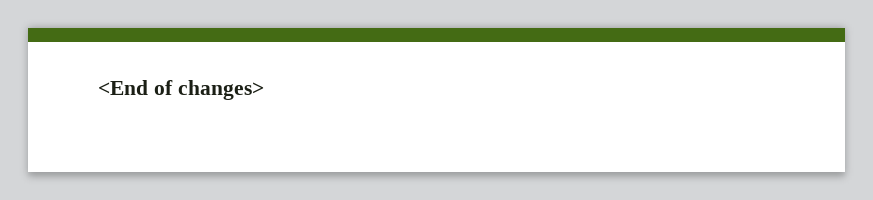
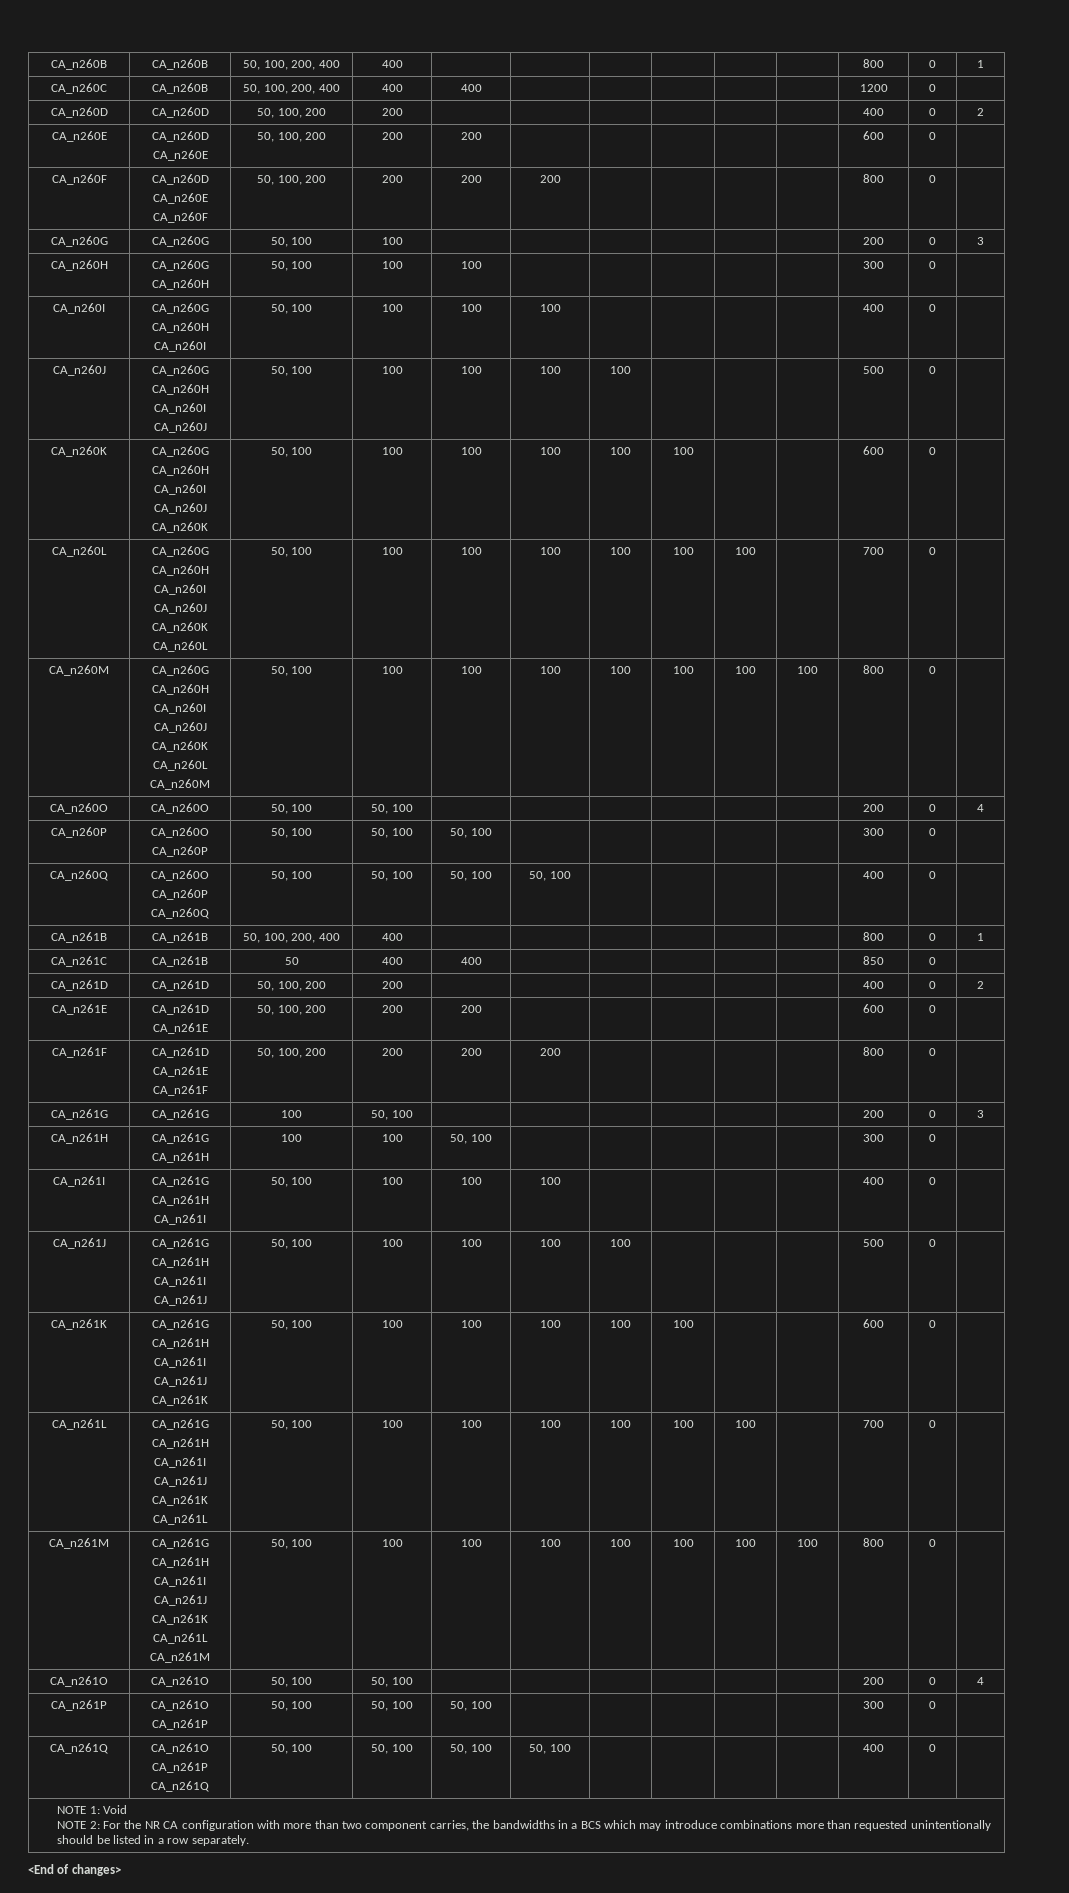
+ CA_n260B | CA_n260B | 50, 100, 200, 400 | 400 | | | | | | | 800 | 0 | 1
+ CA_n260C | CA_n260B | 50, 100, 200, 400 | 400 | 400 | | | | | | 1200 | 0 |
+ CA_n260D | CA_n260D | 50, 100, 200 | 200 | | | | | | | 400 | 0 | 2
+ CA_n260E | CA_n260D
+ CA_n260E | 50, 100, 200 | 200 | 200 | | | | | | 600 | 0 |
+ CA_n260F | CA_n260D
+ CA_n260E
+ CA_n260F | 50, 100, 200 | 200 | 200 | 200 | | | | | 800 | 0 |
+ CA_n260G | CA_n260G | 50, 100 | 100 | | | | | | | 200 | 0 | 3
+ CA_n260H | CA_n260G
+ CA_n260H | 50, 100 | 100 | 100 | | | | | | 300 | 0 |
+ CA_n260I | CA_n260G
+ CA_n260H
+ CA_n260I | 50, 100 | 100 | 100 | 100 | | | | | 400 | 0 |
+ CA_n260J | CA_n260G
+ CA_n260H
+ CA_n260I
+ CA_n260J | 50, 100 | 100 | 100 | 100 | 100 | | | | 500 | 0 |
+ CA_n260K | CA_n260G
+ CA_n260H
+ CA_n260I
+ CA_n260J
+ CA_n260K | 50, 100 | 100 | 100 | 100 | 100 | 100 | | | 600 | 0 |
+ CA_n260L | CA_n260G
+ CA_n260H
+ CA_n260I
+ CA_n260J
+ CA_n260K
+ CA_n260L | 50, 100 | 100 | 100 | 100 | 100 | 100 | 100 | | 700 | 0 |
+ CA_n260M | CA_n260G
+ CA_n260H
+ CA_n260I
+ CA_n260J
+ CA_n260K
+ CA_n260L
+ CA_n260M | 50, 100 | 100 | 100 | 100 | 100 | 100 | 100 | 100 | 800 | 0 |
+ CA_n260O | CA_n260O | 50, 100 | 50, 100 | | | | | | | 200 | 0 | 4
+ CA_n260P | CA_n260O
+ CA_n260P | 50, 100 | 50, 100 | 50, 100 | | | | | | 300 | 0 |
+ CA_n260Q | CA_n260O
+ CA_n260P
+ CA_n260Q | 50, 100 | 50, 100 | 50, 100 | 50, 100 | | | | | 400 | 0 |
+ CA_n261B | CA_n261B | 50, 100, 200, 400 | 400 | | | | | | | 800 | 0 | 1
+ CA_n261C | CA_n261B | 50 | 400 | 400 | | | | | | 850 | 0 |
+ CA_n261D | CA_n261D | 50, 100, 200 | 200 | | | | | | | 400 | 0 | 2
+ CA_n261E | CA_n261D
+ CA_n261E | 50, 100, 200 | 200 | 200 | | | | | | 600 | 0 |
+ CA_n261F | CA_n261D
+ CA_n261E
+ CA_n261F | 50, 100, 200 | 200 | 200 | 200 | | | | | 800 | 0 |
+ CA_n261G | CA_n261G | 100 | 50, 100 | | | | | | | 200 | 0 | 3
+ CA_n261H | CA_n261G
+ CA_n261H | 100 | 100 | 50, 100 | | | | | | 300 | 0 |
+ CA_n261I | CA_n261G
+ CA_n261H
+ CA_n261I | 50, 100 | 100 | 100 | 100 | | | | | 400 | 0 |
+ CA_n261J | CA_n261G
+ CA_n261H
+ CA_n261I
+ CA_n261J | 50, 100 | 100 | 100 | 100 | 100 | | | | 500 | 0 |
+ CA_n261K | CA_n261G
+ CA_n261H
+ CA_n261I
+ CA_n261J
+ CA_n261K | 50, 100 | 100 | 100 | 100 | 100 | 100 | | | 600 | 0 |
+ CA_n261L | CA_n261G
+ CA_n261H
+ CA_n261I
+ CA_n261J
+ CA_n261K
+ CA_n261L | 50, 100 | 100 | 100 | 100 | 100 | 100 | 100 | | 700 | 0 |
+ CA_n261M | CA_n261G
+ CA_n261H
+ CA_n261I
+ CA_n261J
+ CA_n261K
+ CA_n261L
+ CA_n261M | 50, 100 | 100 | 100 | 100 | 100 | 100 | 100 | 100 | 800 | 0 |
+ CA_n261O | CA_n261O | 50, 100 | 50, 100 | | | | | | | 200 | 0 | 4
+ CA_n261P | CA_n261O
+ CA_n261P | 50, 100 | 50, 100 | 50, 100 | | | | | | 300 | 0 |
+ CA_n261Q | CA_n261O
+ CA_n261P
+ CA_n261Q | 50, 100 | 50, 100 | 50, 100 | 50, 100 | | | | | 400 | 0 |
+ NOTE 1: Void
+ NOTE 2: For the NR CA configuration with more than two component carries, the bandwidths in a BCS which may introduce combinations more than requested unintentionally should be listed in a row separately.

